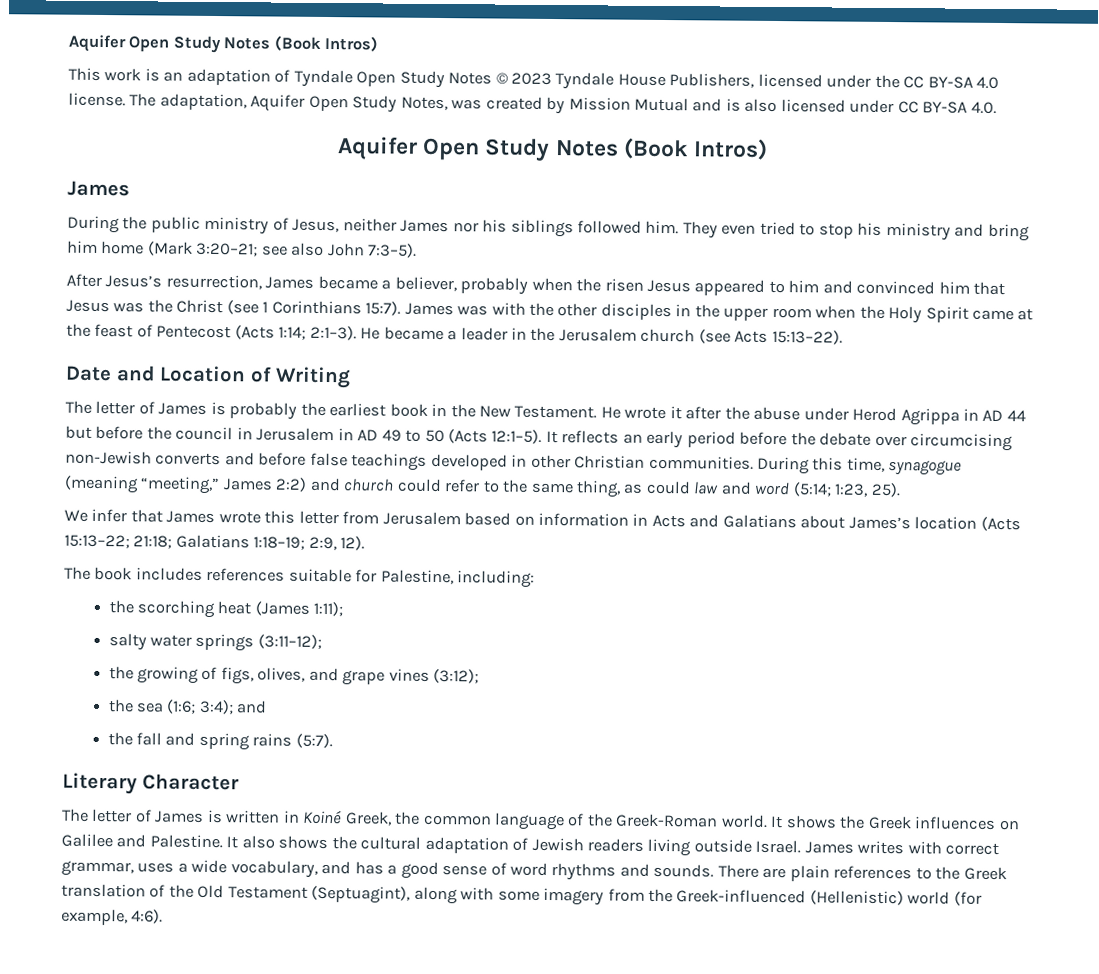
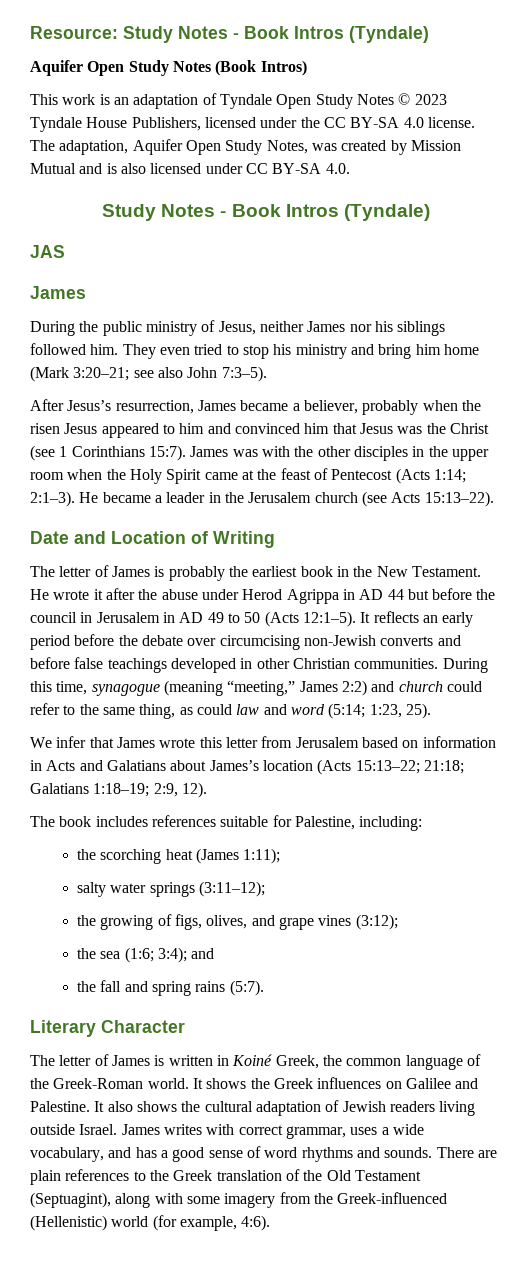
+ Resource: Study Notes - Book Intros (Tyndale)
  The adaptation, Aquifer Open Study Notes, was created by Mission Mutual and is also licensed under CC BY-SA 4.0.
- Aquifer Open Study Notes (Book Intros)
+ Study Notes - Book Intros (Tyndale)
+ JAS

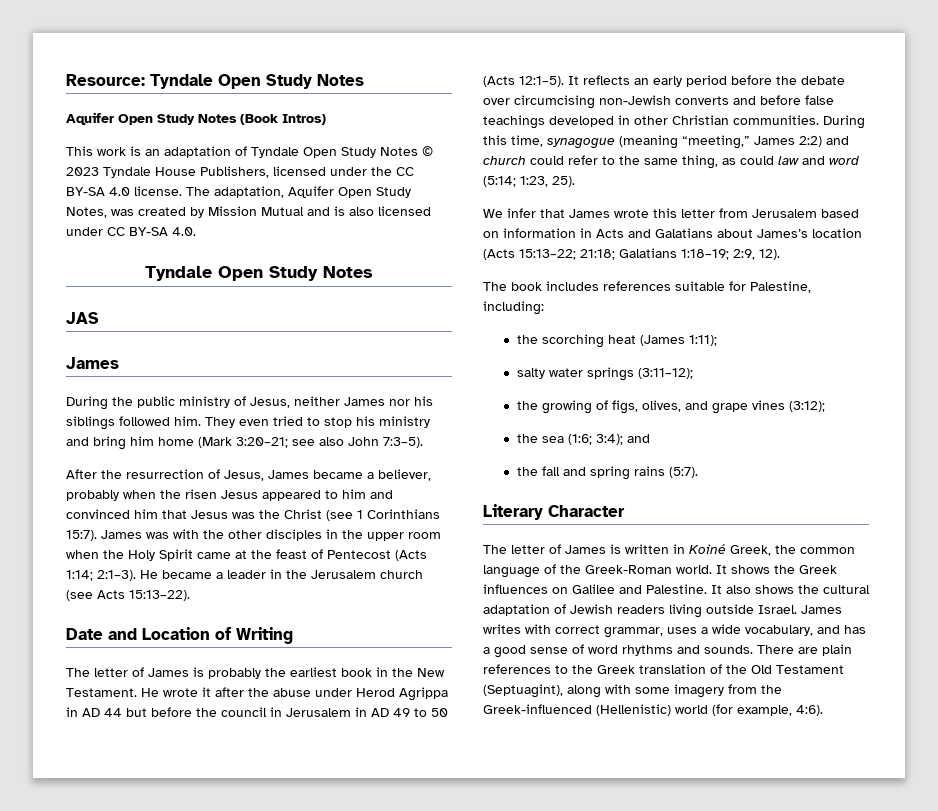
- Resource: Study Notes - Book Intros (Tyndale)
+ Resource: Tyndale Open Study Notes
  The adaptation, Aquifer Open Study Notes, was created by Mission Mutual and is also licensed under CC BY-SA 4.0.
- Study Notes - Book Intros (Tyndale)
+ Tyndale Open Study Notes
- After Jesus’s resurrection, James became a believer, probably when the risen Jesus appeared to him and convinced him that Jesus was the Christ (see 1 Corinthians 15:7).
+ After the resurrection of Jesus, James became a believer, probably when the risen Jesus appeared to him and convinced him that Jesus was the Christ (see 1 Corinthians 15:7).

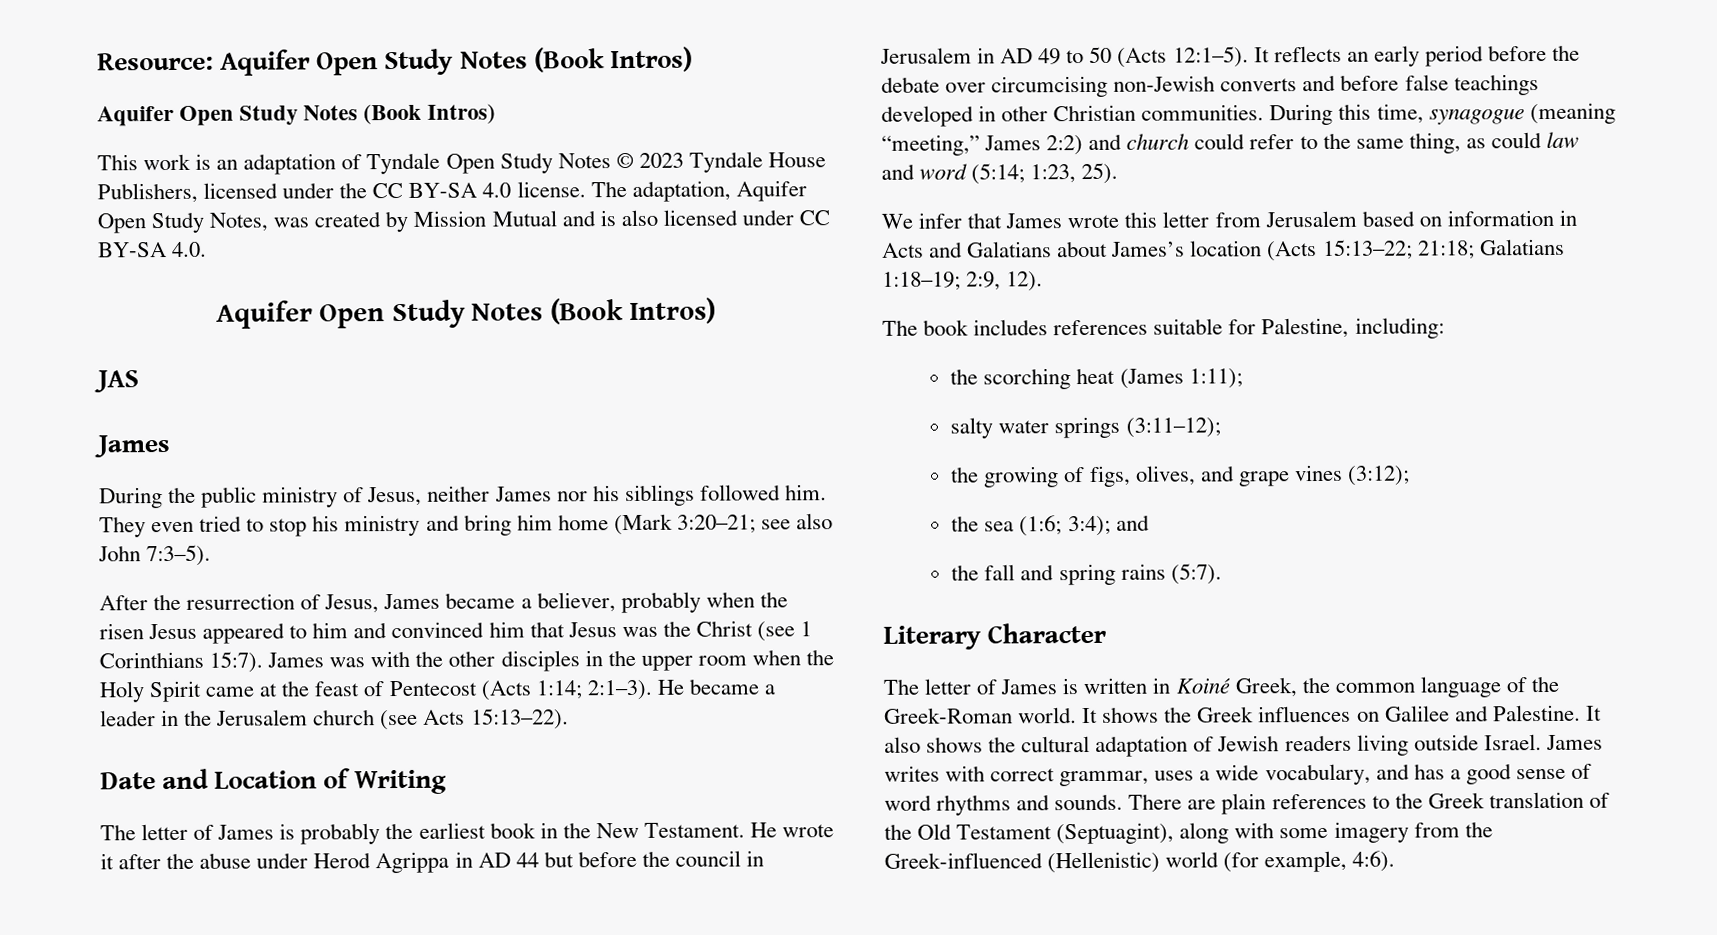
- Resource: Tyndale Open Study Notes
+ Resource: Aquifer Open Study Notes (Book Intros)
  The adaptation, Aquifer Open Study Notes, was created by Mission Mutual and is also licensed under CC BY-SA 4.0.
- Tyndale Open Study Notes
+ Aquifer Open Study Notes (Book Intros)

